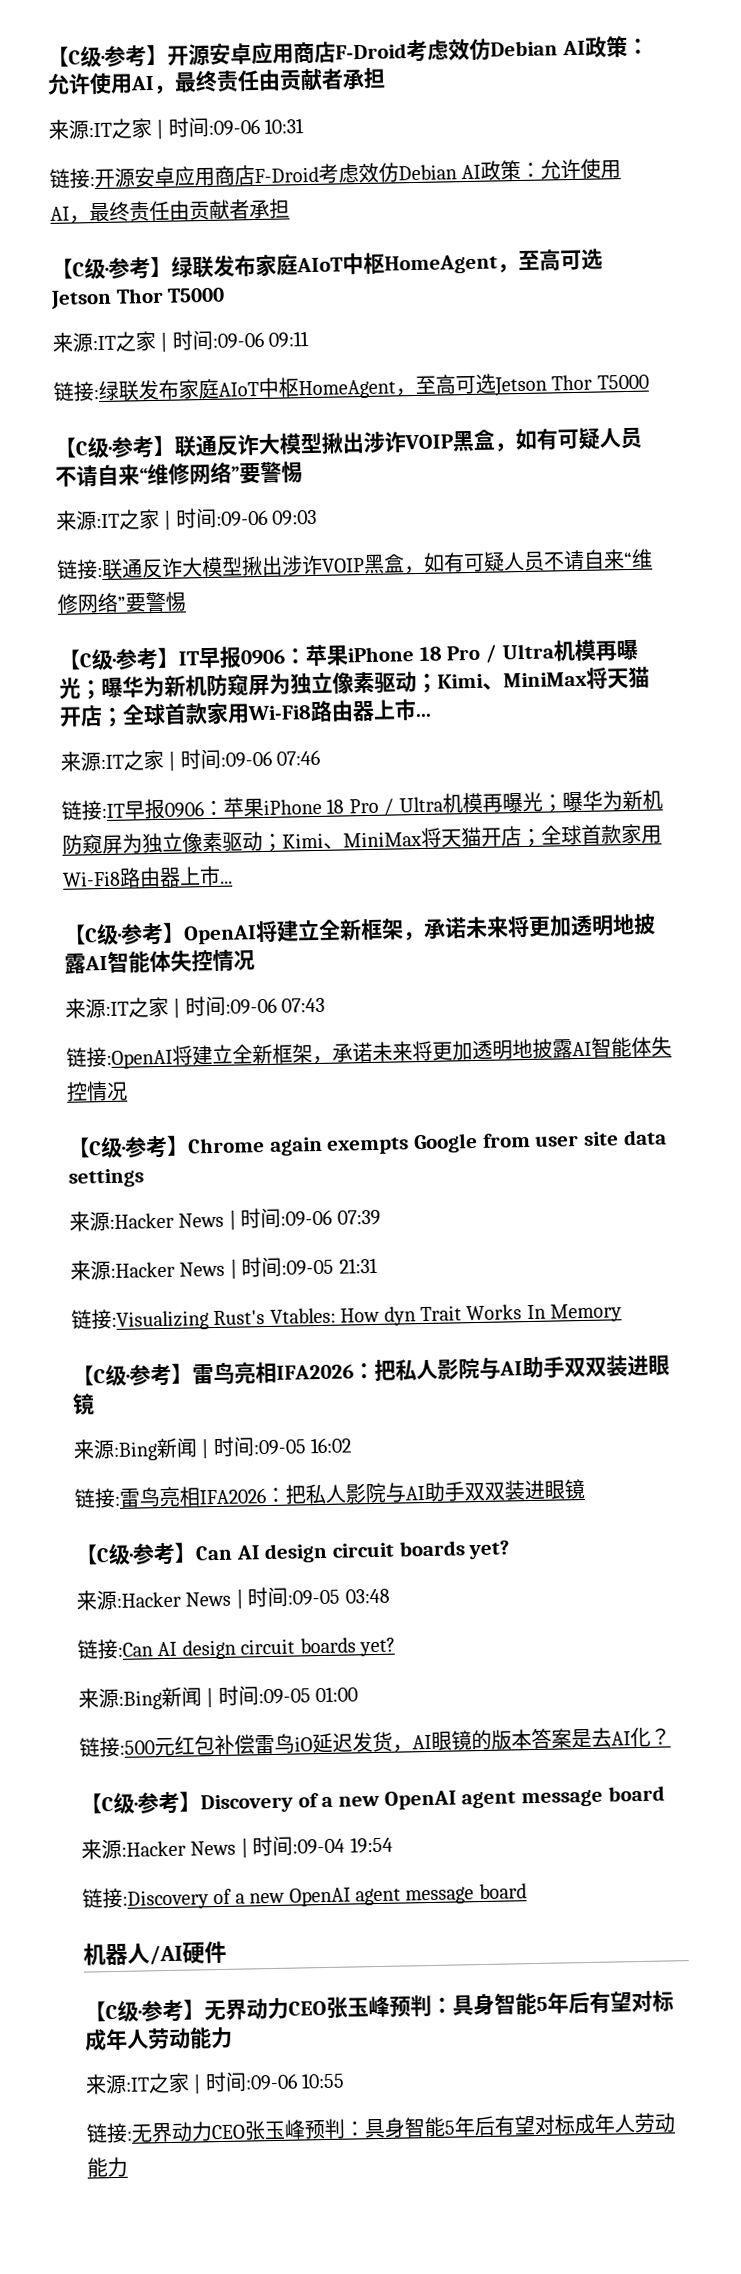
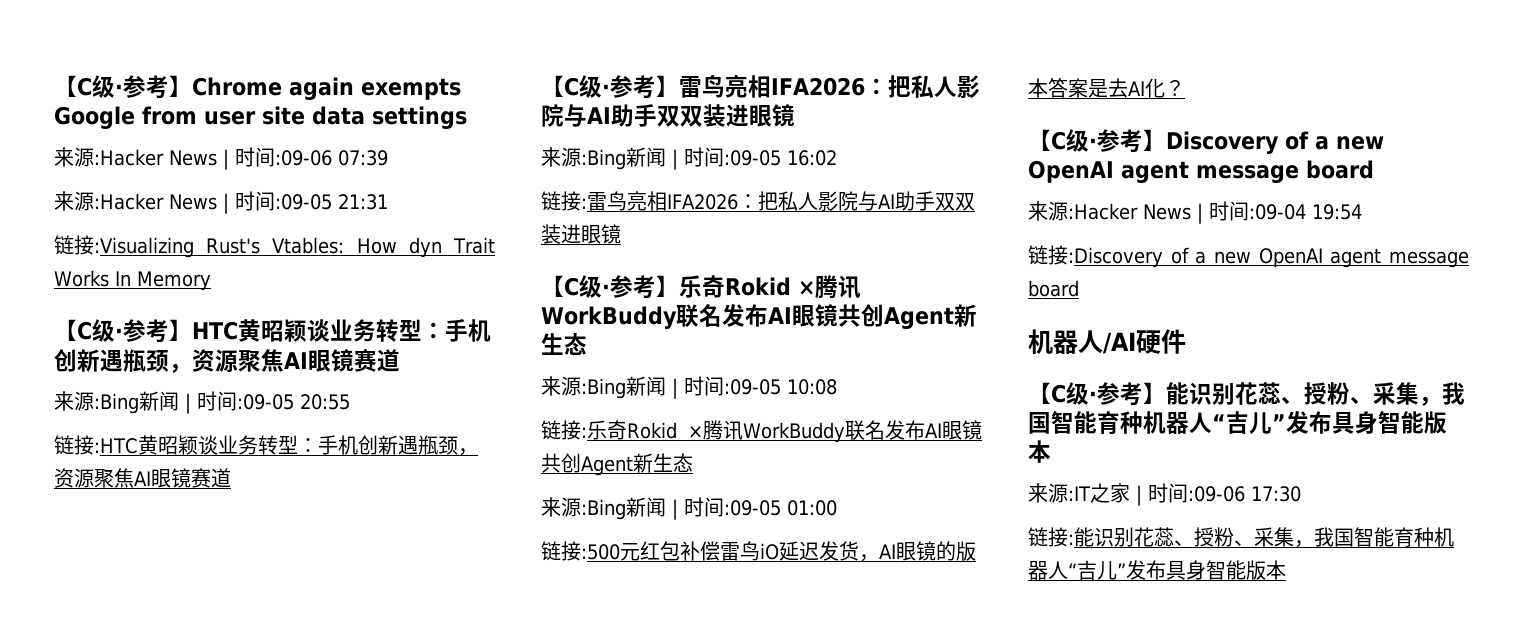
- 【C级·参考】开源安卓应用商店F-Droid考虑效仿Debian AI政策：允许使用AI，最终责任由贡献者承担
- 来源:IT之家 | 时间:09-06 10:31
- 链接:开源安卓应用商店F-Droid考虑效仿Debian AI政策：允许使用AI，最终责任由贡献者承担
- 【C级·参考】绿联发布家庭AIoT中枢HomeAgent，至高可选Jetson Thor T5000
- 来源:IT之家 | 时间:09-06 09:11
- 链接:绿联发布家庭AIoT中枢HomeAgent，至高可选Jetson Thor T5000
- 【C级·参考】联通反诈大模型揪出涉诈VOIP黑盒，如有可疑人员不请自来“维修网络”要警惕
- 来源:IT之家 | 时间:09-06 09:03
- 链接:联通反诈大模型揪出涉诈VOIP黑盒，如有可疑人员不请自来“维修网络”要警惕
- 【C级·参考】IT早报0906：苹果iPhone 18 Pro / Ultra机模再曝光；曝华为新机防窥屏为独立像素驱动；Kimi、MiniMax将天猫开店；全球首款家用Wi-Fi8路由器上市...
- 来源:IT之家 | 时间:09-06 07:46
- 链接:IT早报0906：苹果iPhone 18 Pro / Ultra机模再曝光；曝华为新机防窥屏为独立像素驱动；Kimi、MiniMax将天猫开店；全球首款家用Wi-Fi8路由器上市...
- 【C级·参考】OpenAI将建立全新框架，承诺未来将更加透明地披露AI智能体失控情况
- 来源:IT之家 | 时间:09-06 07:43
- 链接:OpenAI将建立全新框架，承诺未来将更加透明地披露AI智能体失控情况
+ 【C级·参考】HTC黄昭颖谈业务转型：手机创新遇瓶颈，资源聚焦AI眼镜赛道
+ 来源:Bing新闻 | 时间:09-05 20:55
+ 链接:HTC黄昭颖谈业务转型：手机创新遇瓶颈，资源聚焦AI眼镜赛道
- 【C级·参考】Can AI design circuit boards yet?
- 来源:Hacker News | 时间:09-05 03:48
- 链接:Can AI design circuit boards yet?
+ 【C级·参考】乐奇Rokid ×腾讯WorkBuddy联名发布AI眼镜共创Agent新生态
+ 来源:Bing新闻 | 时间:09-05 10:08
+ 链接:乐奇Rokid ×腾讯WorkBuddy联名发布AI眼镜共创Agent新生态
- 【C级·参考】无界动力CEO张玉峰预判：具身智能5年后有望对标成年人劳动能力
- 来源:IT之家 | 时间:09-06 10:55
- 链接:无界动力CEO张玉峰预判：具身智能5年后有望对标成年人劳动能力
+ 【C级·参考】能识别花蕊、授粉、采集，我国智能育种机器人“吉儿”发布具身智能版本
+ 来源:IT之家 | 时间:09-06 17:30
+ 链接:能识别花蕊、授粉、采集，我国智能育种机器人“吉儿”发布具身智能版本

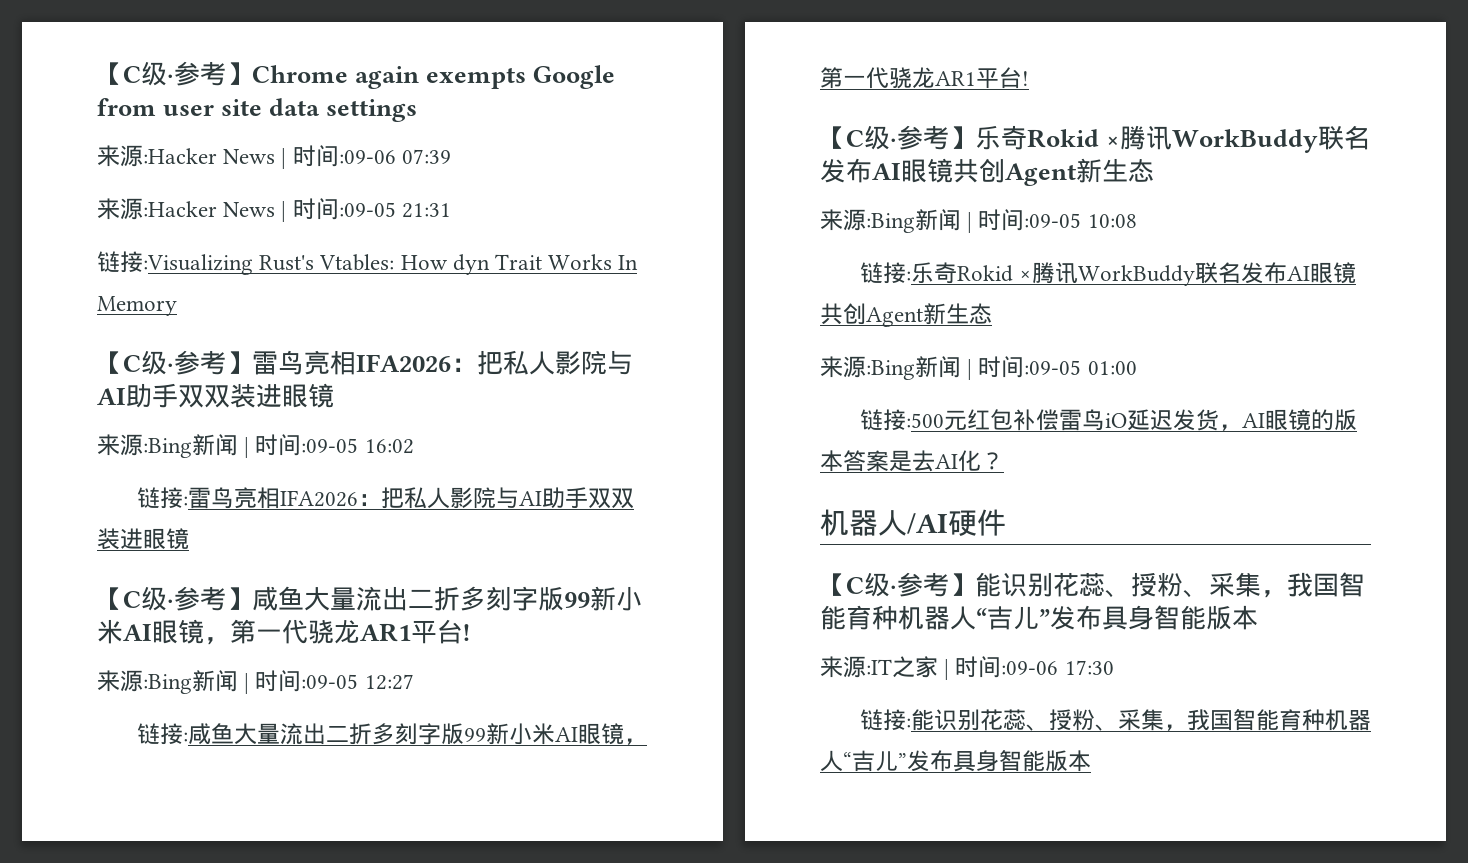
- 【C级·参考】HTC黄昭颖谈业务转型：手机创新遇瓶颈，资源聚焦AI眼镜赛道
- 来源:Bing新闻 | 时间:09-05 20:55
- 链接:HTC黄昭颖谈业务转型：手机创新遇瓶颈，资源聚焦AI眼镜赛道
+ 【C级·参考】咸鱼大量流出二折多刻字版99新小米AI眼镜，第一代骁龙AR1平台!
+ 来源:Bing新闻 | 时间:09-05 12:27
+ 链接:咸鱼大量流出二折多刻字版99新小米AI眼镜，第一代骁龙AR1平台!
- 【C级·参考】Discovery of a new OpenAI agent message board
- 来源:Hacker News | 时间:09-04 19:54
- 链接:Discovery of a new OpenAI agent message board

